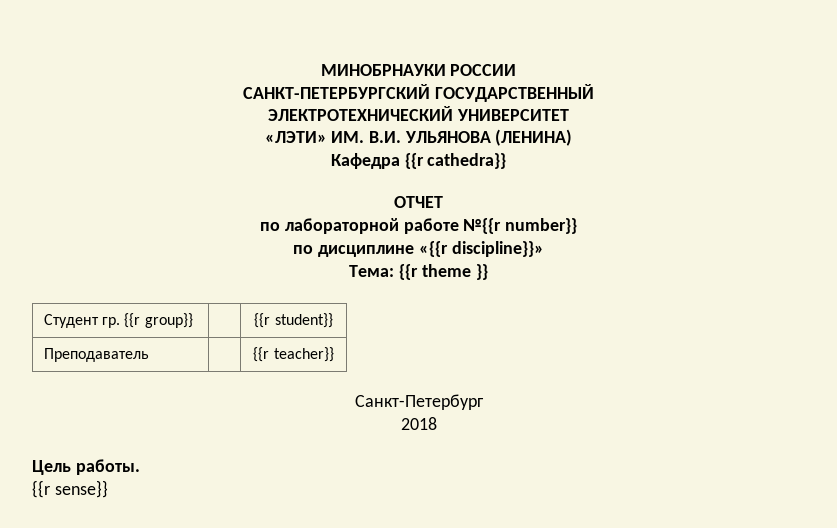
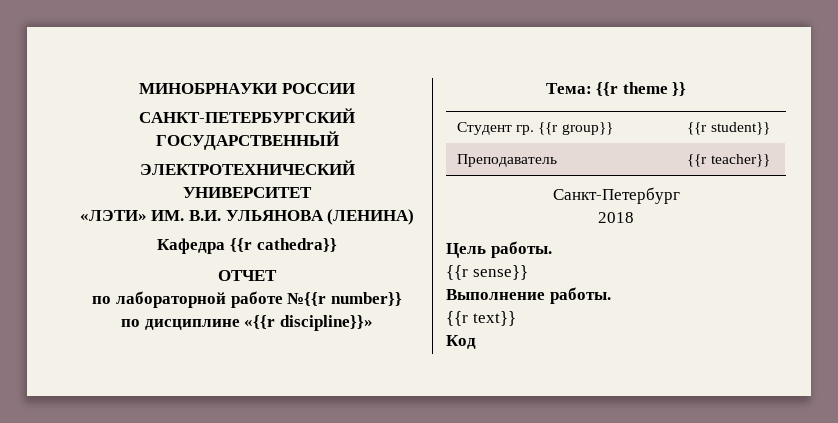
+ Выполнение работы.
+ {{r text}}
+ Код

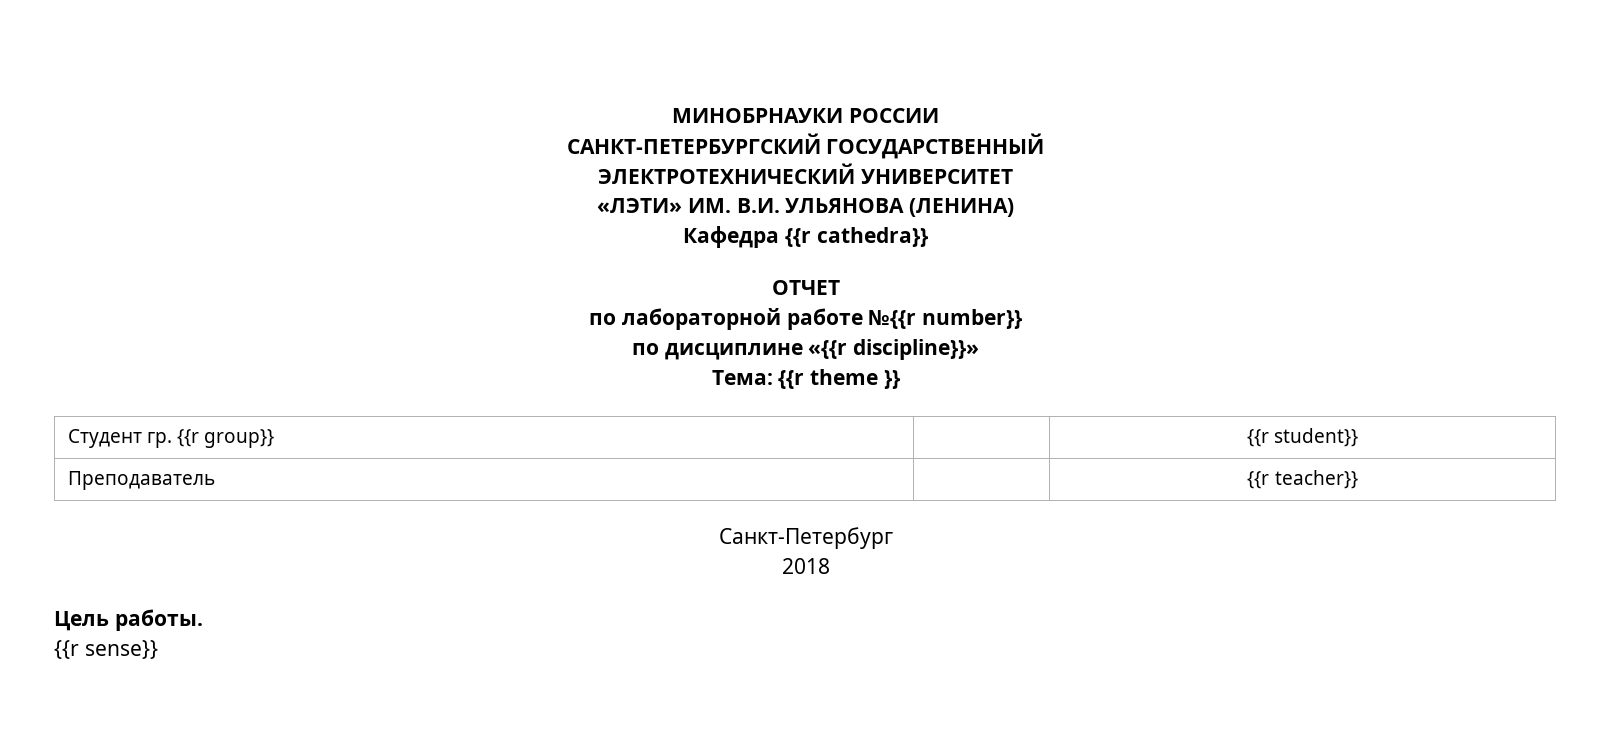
- Выполнение работы.
- {{r text}}
- Код

